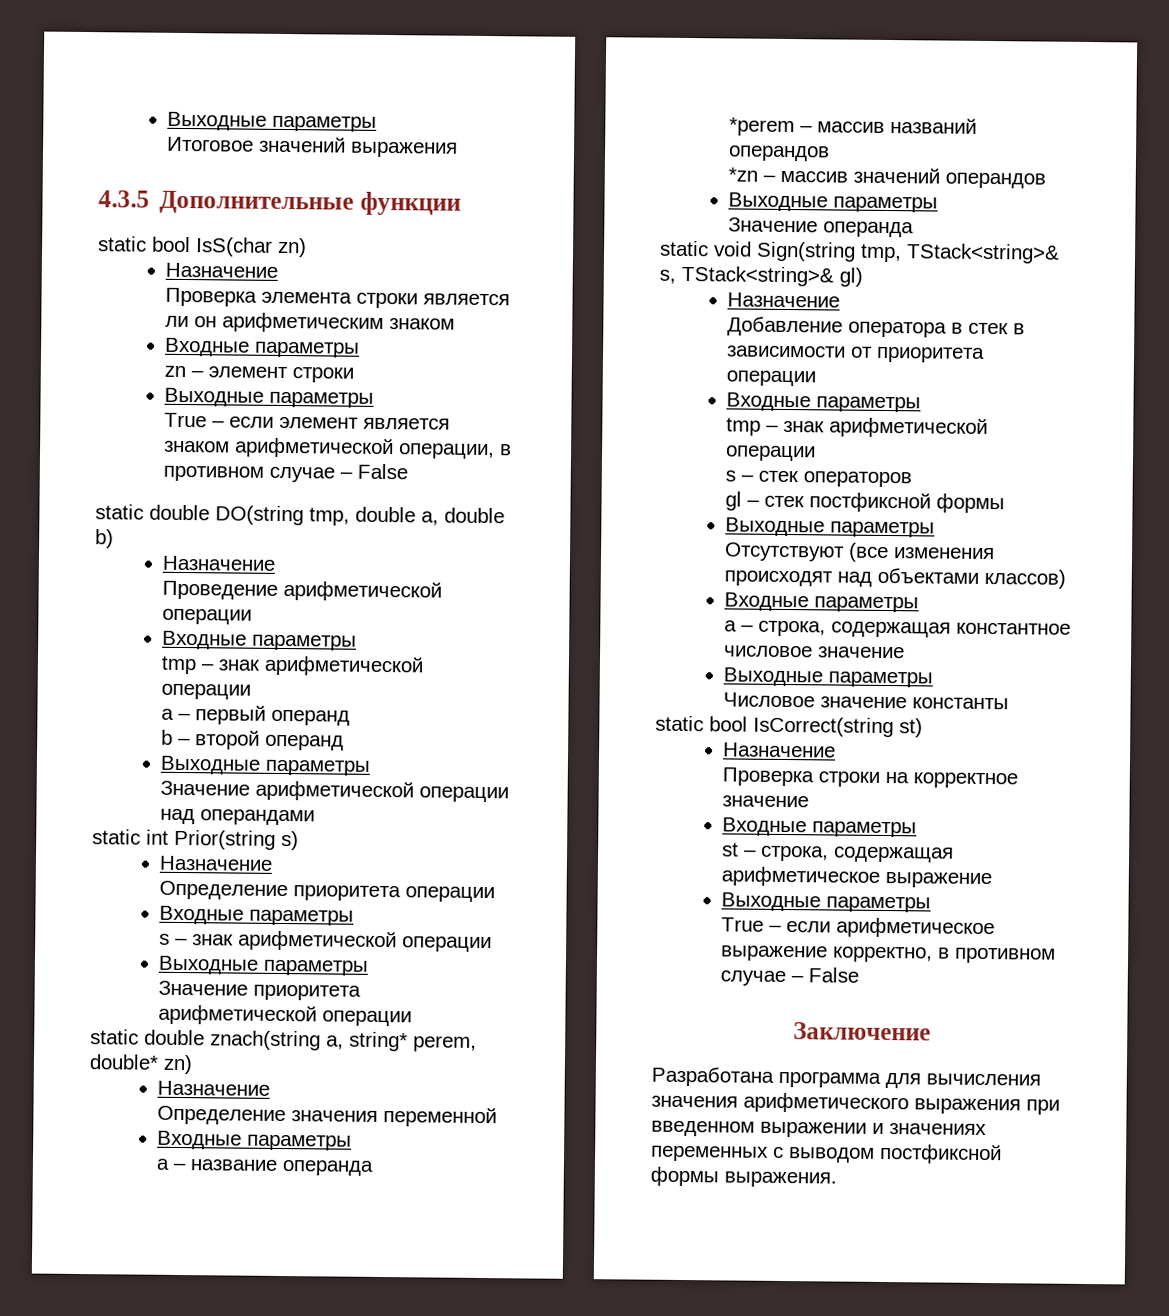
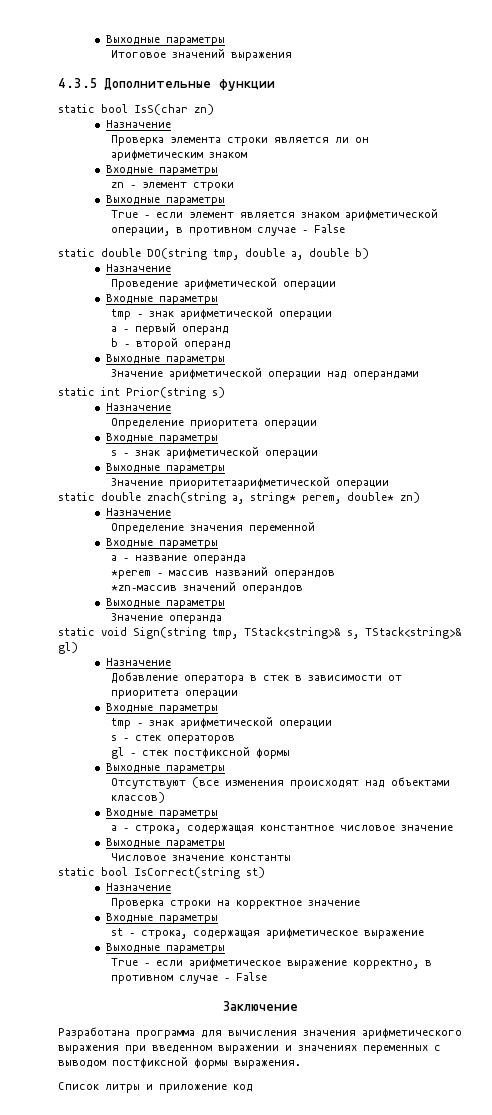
- Значение приоритета арифметической операции
+ Значение приоритетаарифметической операции
- *zn – массив значений операндов
+ *zn–массив значений операндов
+ Список литры и приложение код

